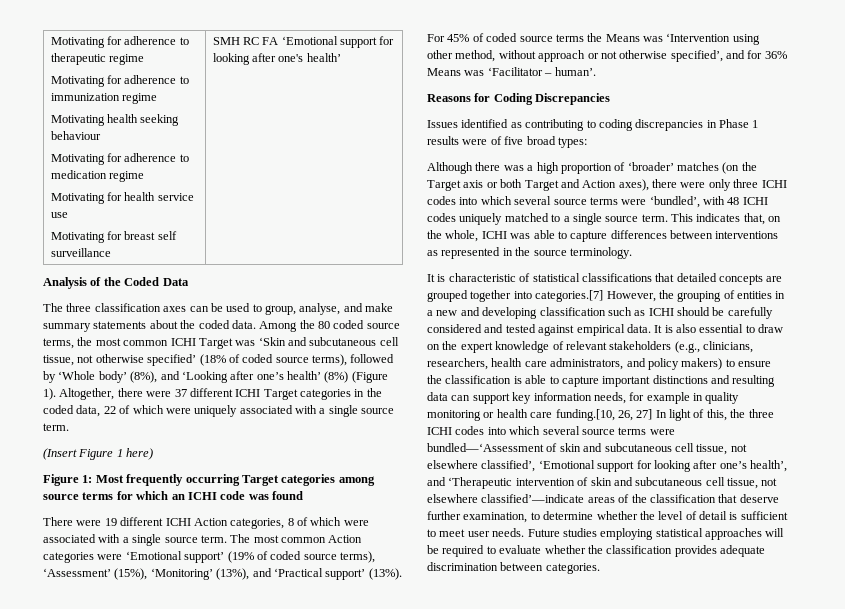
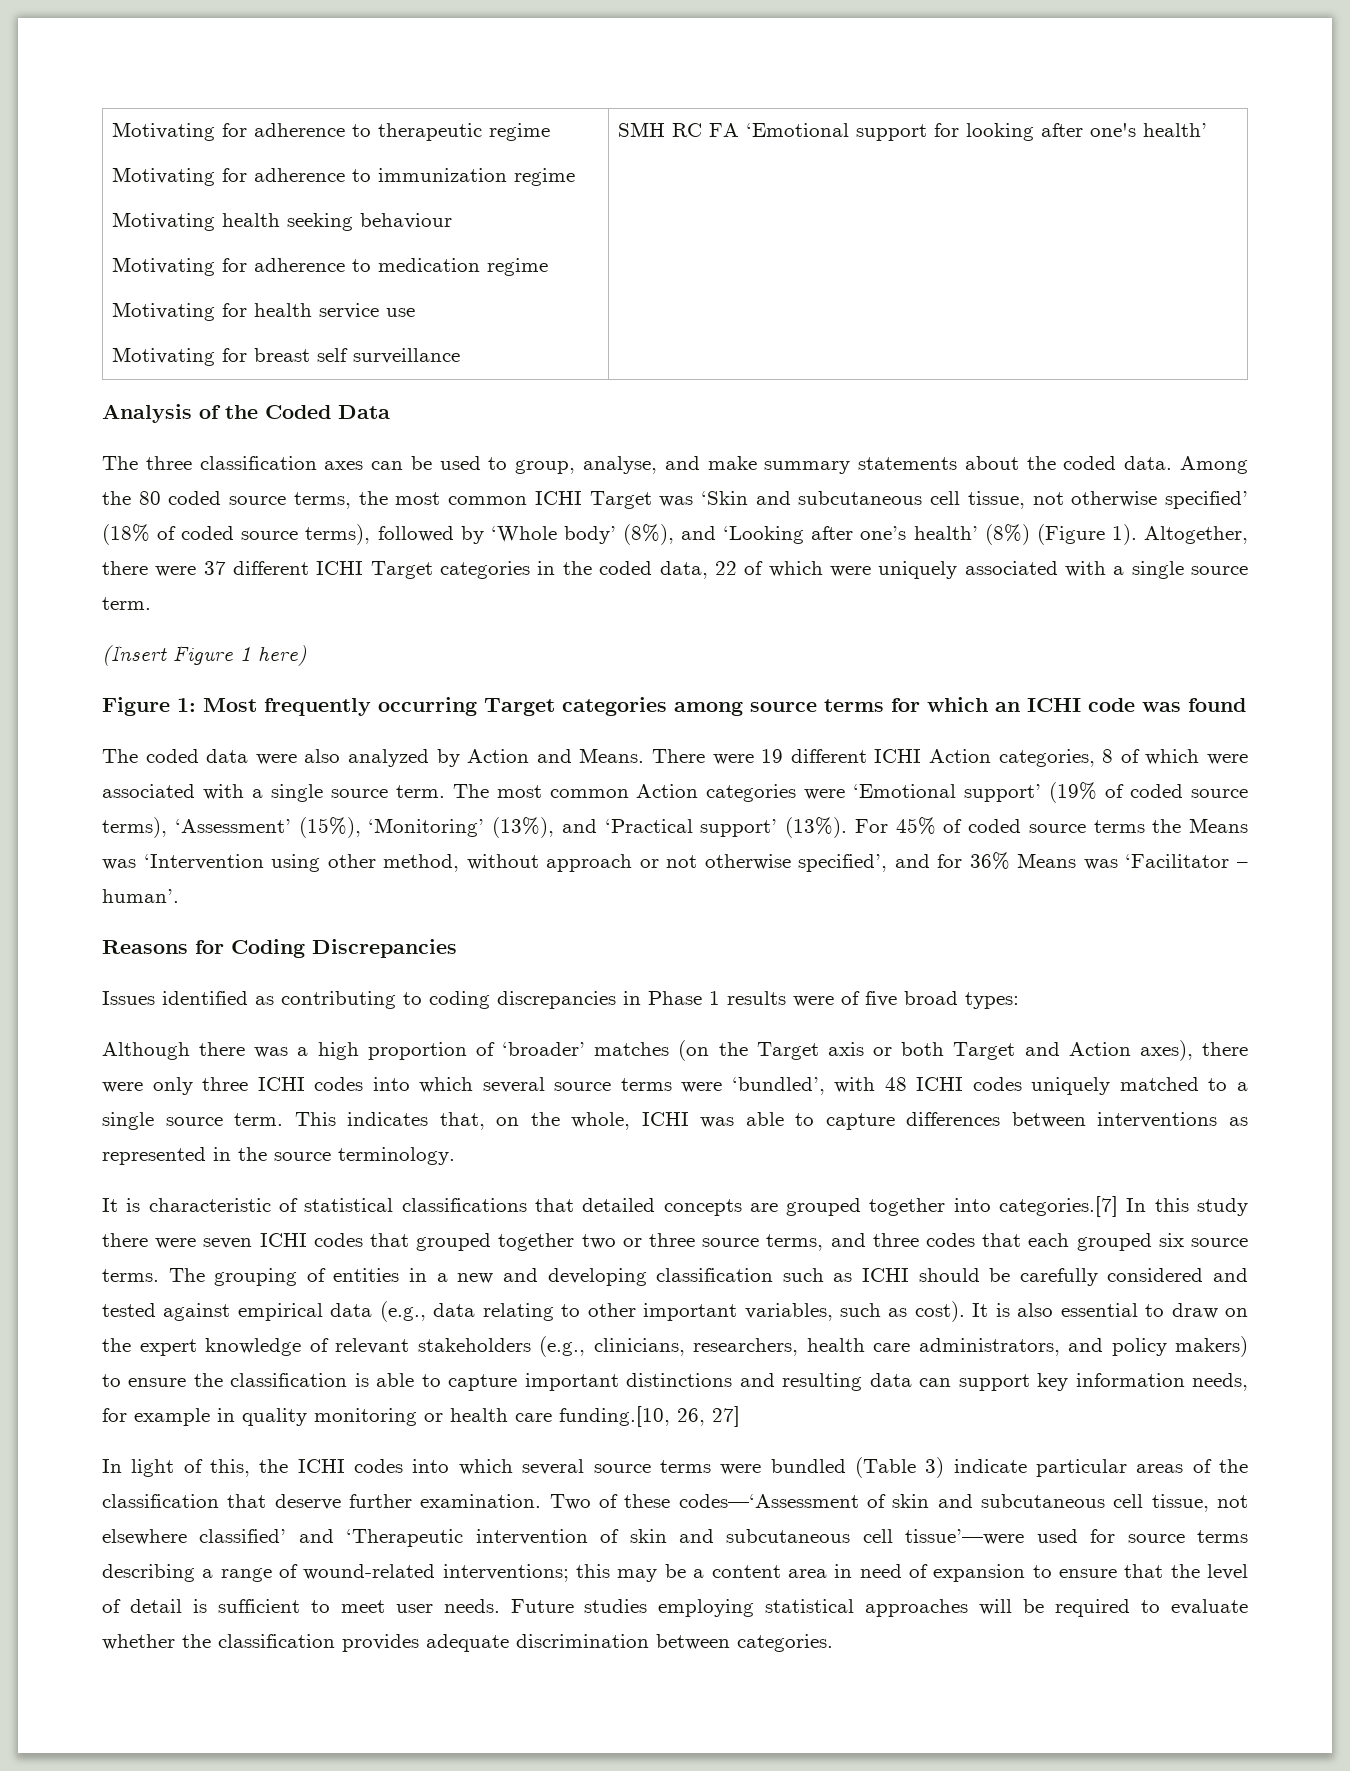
+ The coded data were also analyzed by Action and Means.
- It is characteristic of statistical classifications that detailed concepts are grouped together into categories.[7] However, the grouping of entities in a new and developing classification such as ICHI should be carefully considered and tested against empirical data.
+ It is characteristic of statistical classifications that detailed concepts are grouped together into categories.[7] In this study there were seven ICHI codes that grouped together two or three source terms, and three codes that each grouped six source terms. The grouping of entities in a new and developing classification such as ICHI should be carefully considered and tested against empirical data (e.g., data relating to other important variables, such as cost).
- It is also essential to draw on the expert knowledge of relevant stakeholders (e.g., clinicians, researchers, health care administrators, and policy makers) to ensure the classification is able to capture important distinctions and resulting data can support key information needs, for example in quality monitoring or health care funding.[10, 26, 27] In light of this, the three ICHI codes into which several source terms were bundled—‘Assessment of skin and subcutaneous cell tissue, not elsewhere classified’, ‘Emotional support for looking after one’s health’, and ‘Therapeutic intervention of skin and subcutaneous cell tissue, not elsewhere classified’—indicate areas of the classification that deserve further examination, to determine whether the level of detail is sufficient to meet user needs.
+ It is also essential to draw on the expert knowledge of relevant stakeholders (e.g., clinicians, researchers, health care administrators, and policy makers) to ensure the classification is able to capture important distinctions and resulting data can support key information needs, for example in quality monitoring or health care funding.[10, 26, 27]
+ In light of this, the ICHI codes into which several source terms were bundled (Table 3) indicate particular areas of the classification that deserve further examination. Two of these codes—‘Assessment of skin and subcutaneous cell tissue, not elsewhere classified’ and ‘Therapeutic intervention of skin and subcutaneous cell tissue’—were used for source terms describing a range of wound-related interventions; this may be a content area in need of expansion to ensure that the level of detail is sufficient to meet user needs.

